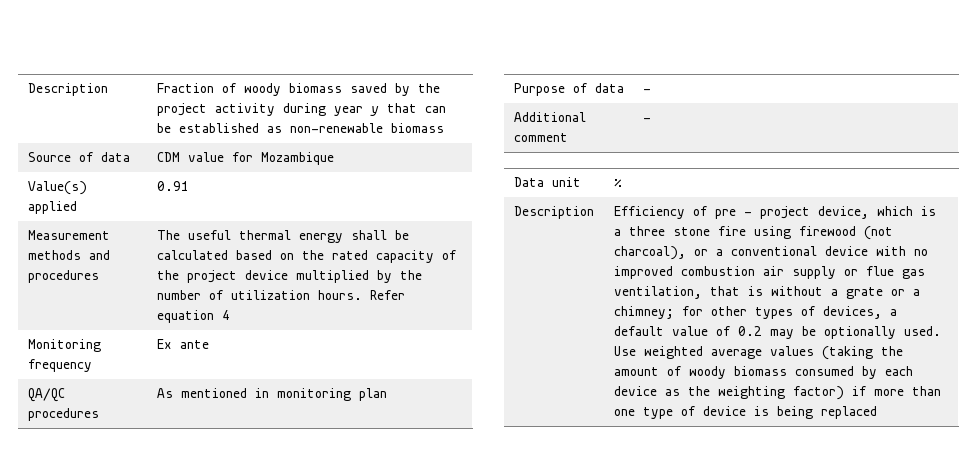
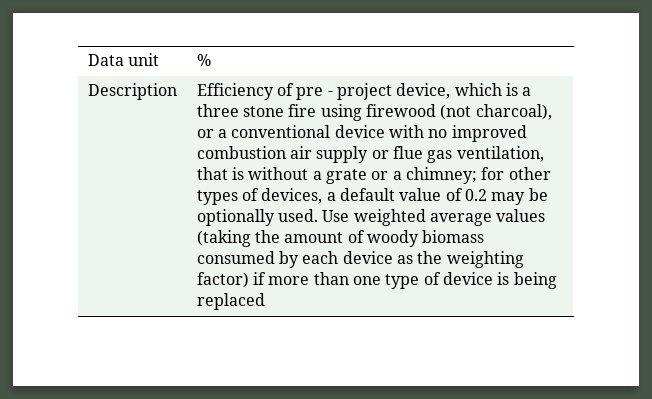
- Description | Fraction of woody biomass saved by the project activity during year y that can be established as non-renewable biomass
- Source of data | CDM value for Mozambique
- Value(s) applied | 0.91
- Measurement methods and procedures | The useful thermal energy shall be calculated based on the rated capacity of the project device multiplied by the number of utilization hours. Refer equation 4
- Monitoring frequency | Ex ante
- QA/QC procedures | As mentioned in monitoring plan
- Purpose of data | -
- Additional comment | -

